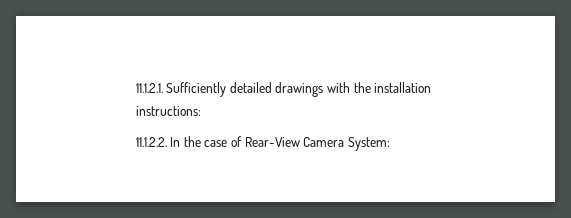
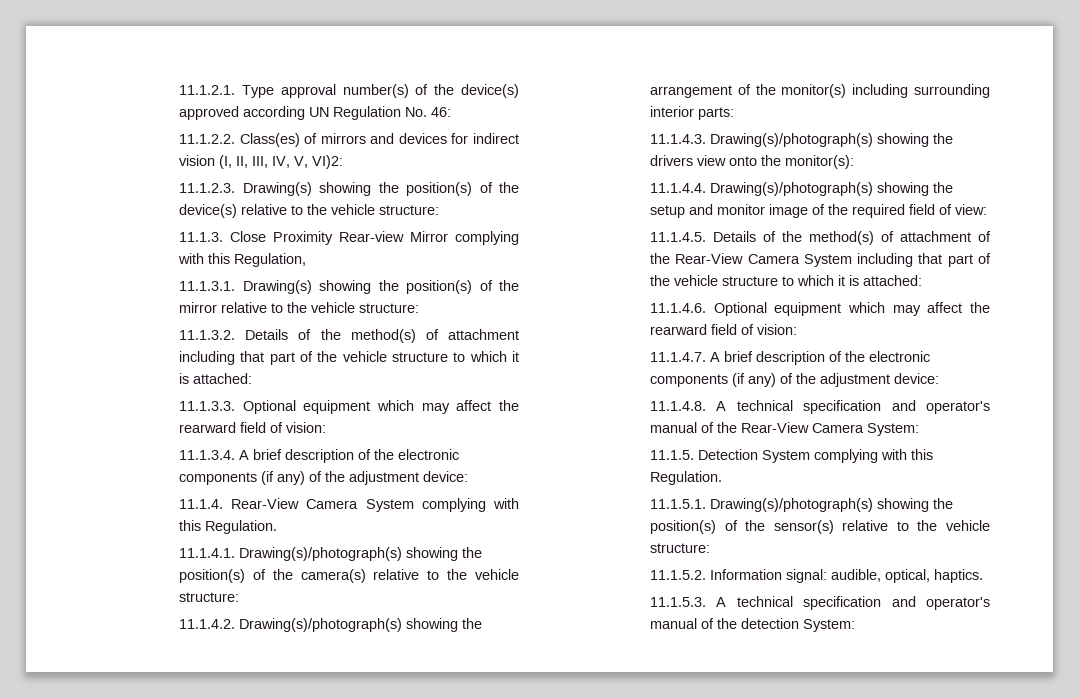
- 11.1.2.1. Sufficiently detailed drawings with the installation instructions:
- 11.1.2.2. In the case of Rear-View Camera System:
+ 11.1.2.1. Type approval number(s) of the device(s) approved according UN Regulation No. 46:
+ 11.1.2.2. Class(es) of mirrors and devices for indirect vision (I, II, III, IV, V, VI)2:
+ 11.1.2.3. Drawing(s) showing the position(s) of the device(s) relative to the vehicle structure:
+ 11.1.3. Close Proximity Rear-view Mirror complying with this Regulation,
+ 11.1.3.1. Drawing(s) showing the position(s) of the mirror relative to the vehicle structure:
+ 11.1.3.2. Details of the method(s) of attachment including that part of the vehicle structure to which it is attached:
+ 11.1.3.3. Optional equipment which may affect the rearward field of vision:
+ 11.1.3.4. A brief description of the electronic components (if any) of the adjustment device:
+ 11.1.4. Rear-View Camera System complying with this Regulation.
+ 11.1.4.1. Drawing(s)/photograph(s) showing the position(s) of the camera(s) relative to the vehicle structure:
+ 11.1.4.2. Drawing(s)/photograph(s) showing the arrangement of the monitor(s) including surrounding interior parts:
+ 11.1.4.3. Drawing(s)/photograph(s) showing the drivers view onto the monitor(s):
+ 11.1.4.4. Drawing(s)/photograph(s) showing the setup and monitor image of the required field of view:
+ 11.1.4.5. Details of the method(s) of attachment of the Rear-View Camera System including that part of the vehicle structure to which it is attached:
+ 11.1.4.6. Optional equipment which may affect the rearward field of vision:
+ 11.1.4.7. A brief description of the electronic components (if any) of the adjustment device:
+ 11.1.4.8. A technical specification and operator's manual of the Rear-View Camera System:
+ 11.1.5. Detection System complying with this Regulation.
+ 11.1.5.1. Drawing(s)/photograph(s) showing the position(s) of the sensor(s) relative to the vehicle structure:
+ 11.1.5.2. Information signal: audible, optical, haptics.
+ 11.1.5.3. A technical specification and operator's manual of the detection System:

